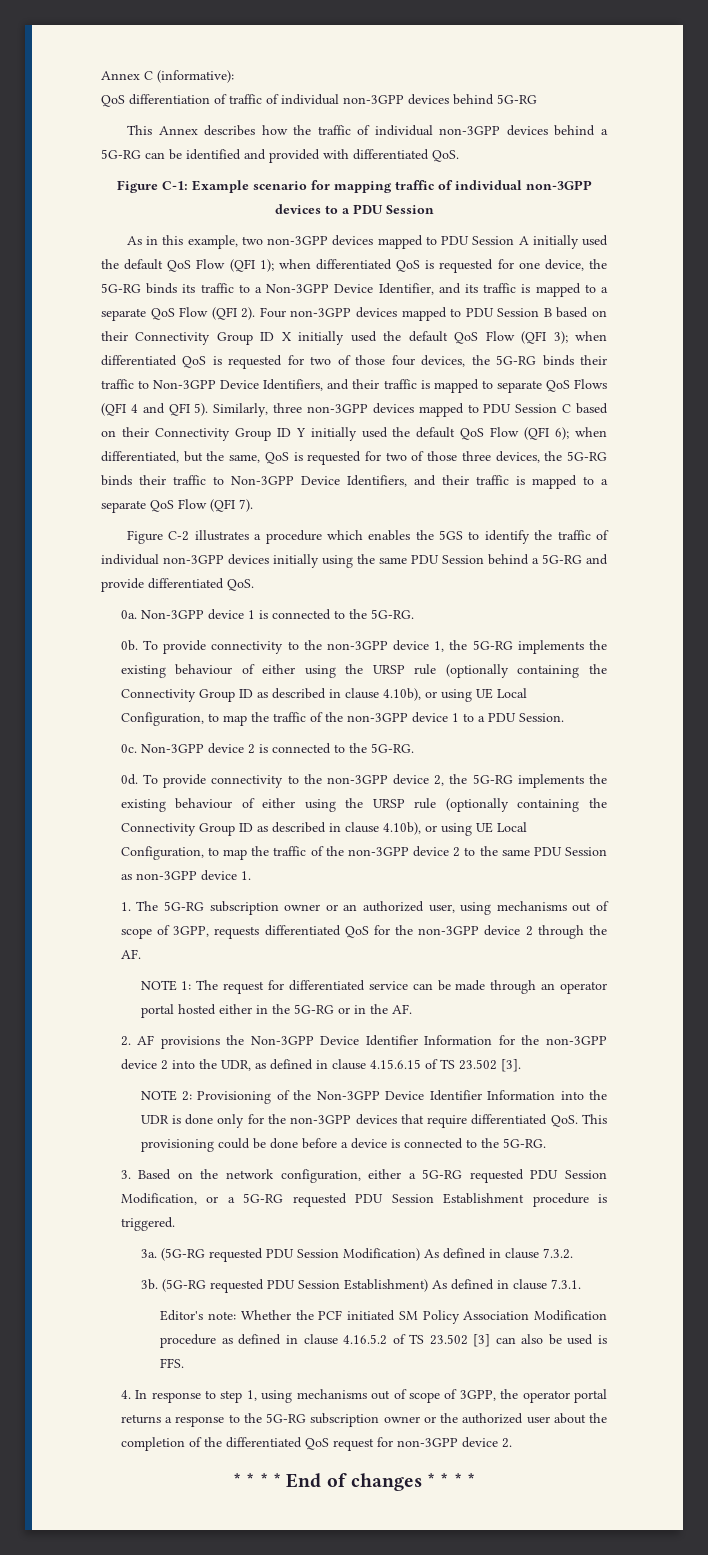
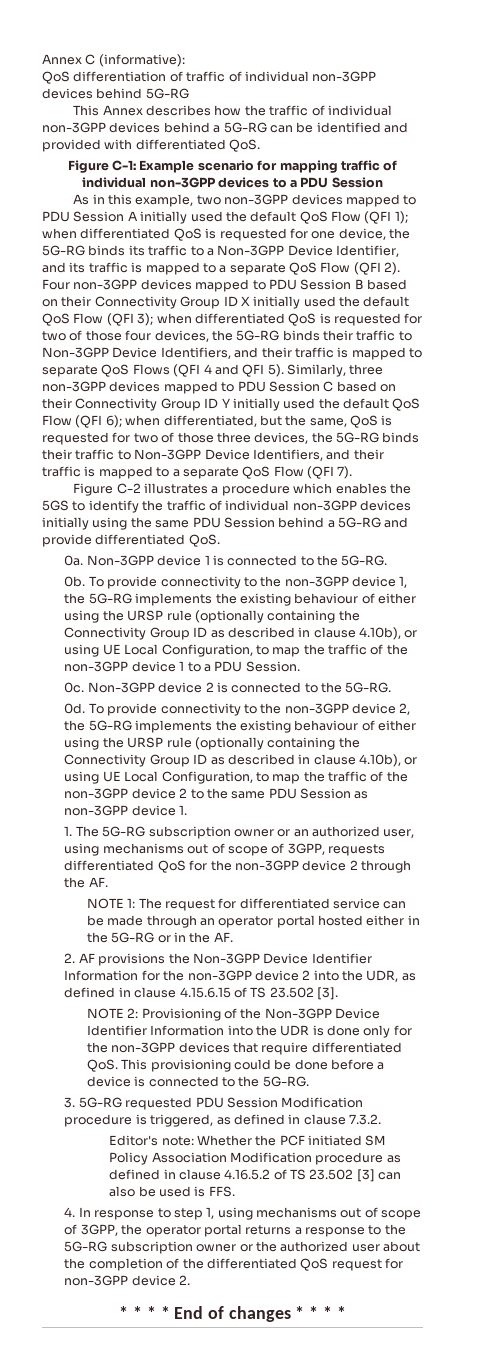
- 3. Based on the network configuration, either a 5G-RG requested PDU Session Modification, or a 5G-RG requested PDU Session Establishment procedure is triggered.
- 3a. (5G-RG requested PDU Session Modification) As defined in clause 7.3.2.
- 3b. (5G-RG requested PDU Session Establishment) As defined in clause 7.3.1.
+ 3. 5G-RG requested PDU Session Modification procedure is triggered, as defined in clause 7.3.2.

